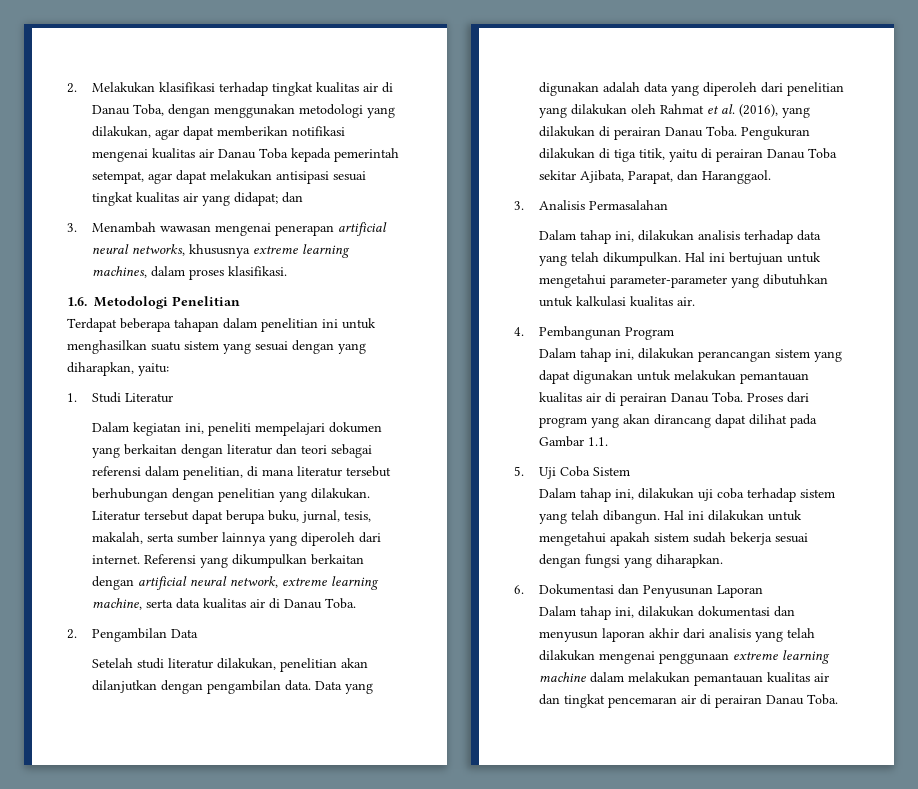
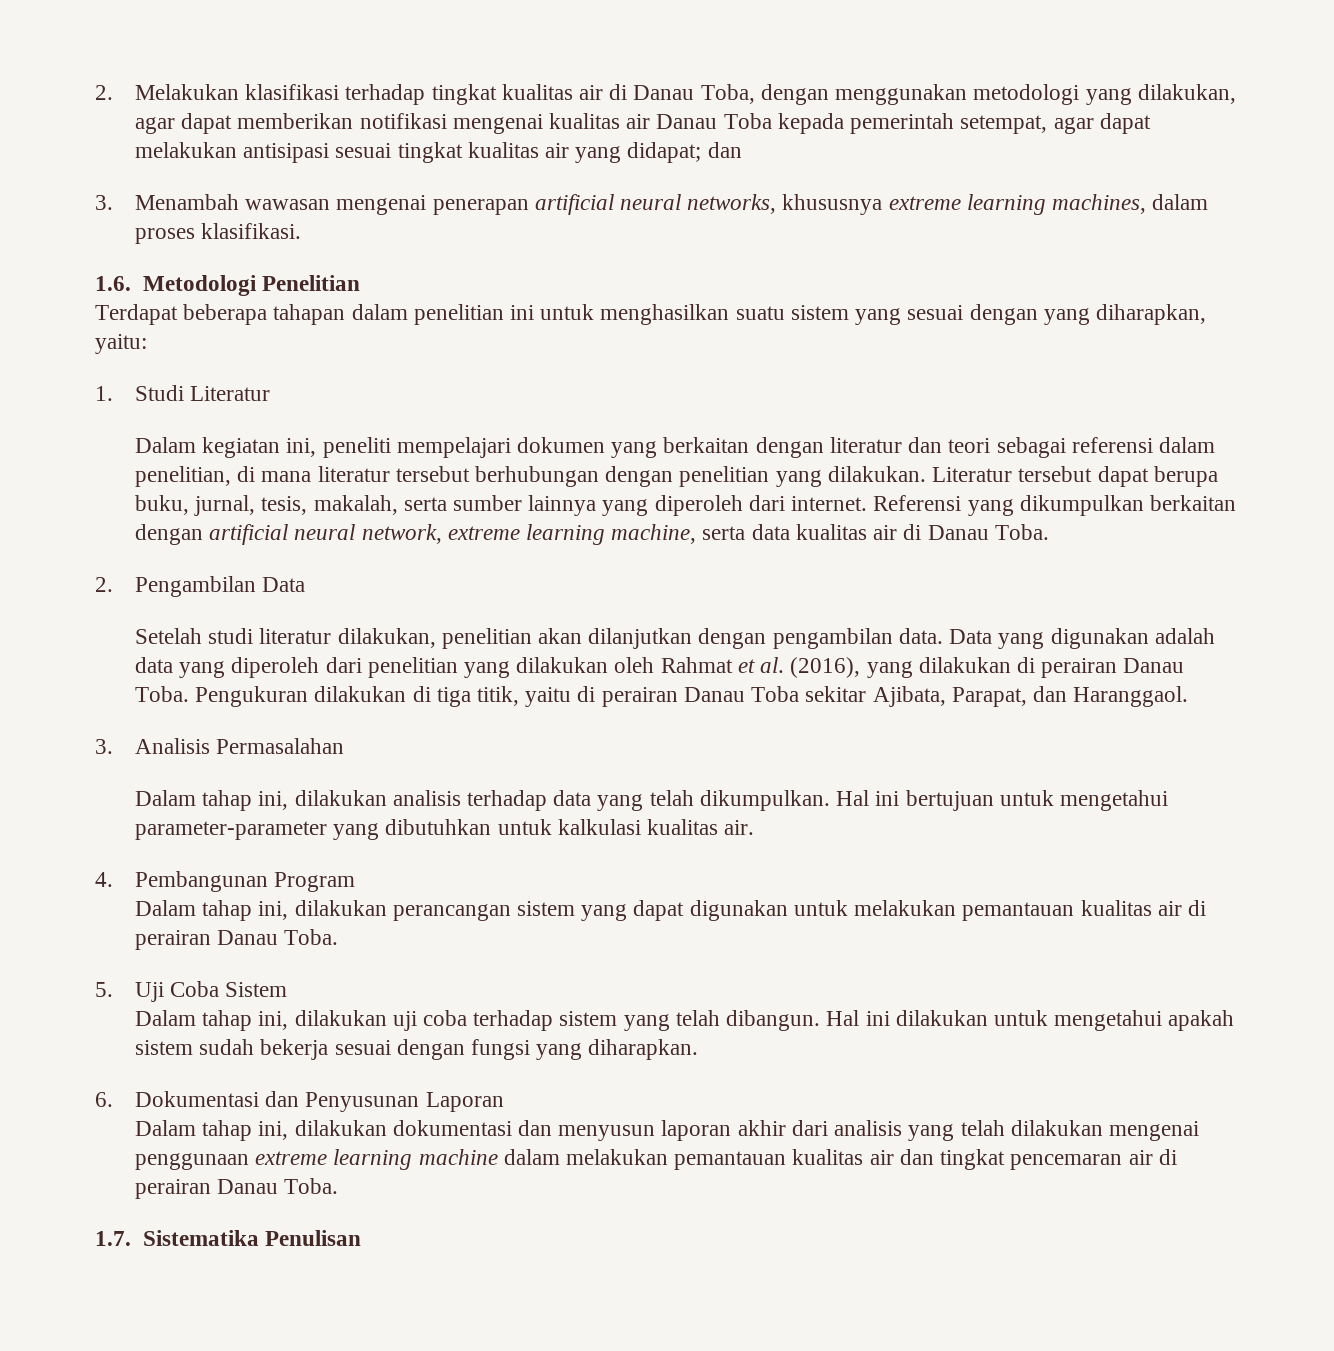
- Proses dari program yang akan dirancang dapat dilihat pada Gambar 1.1.
+ 1.7. Sistematika Penulisan

